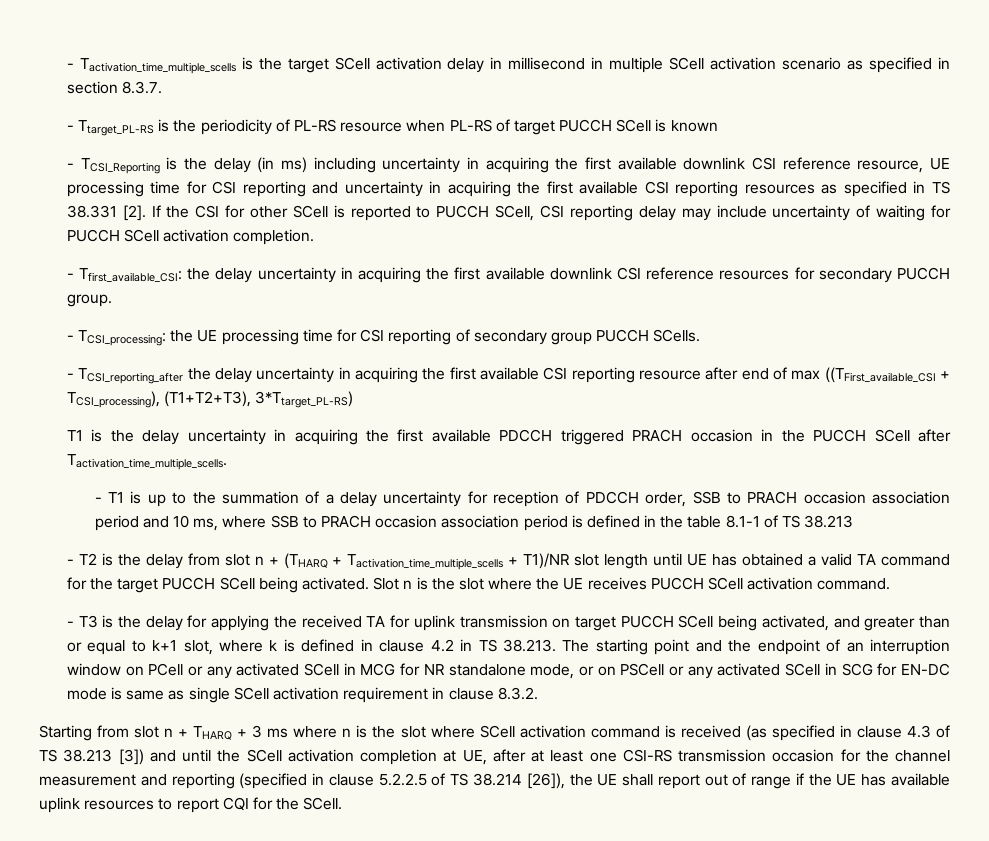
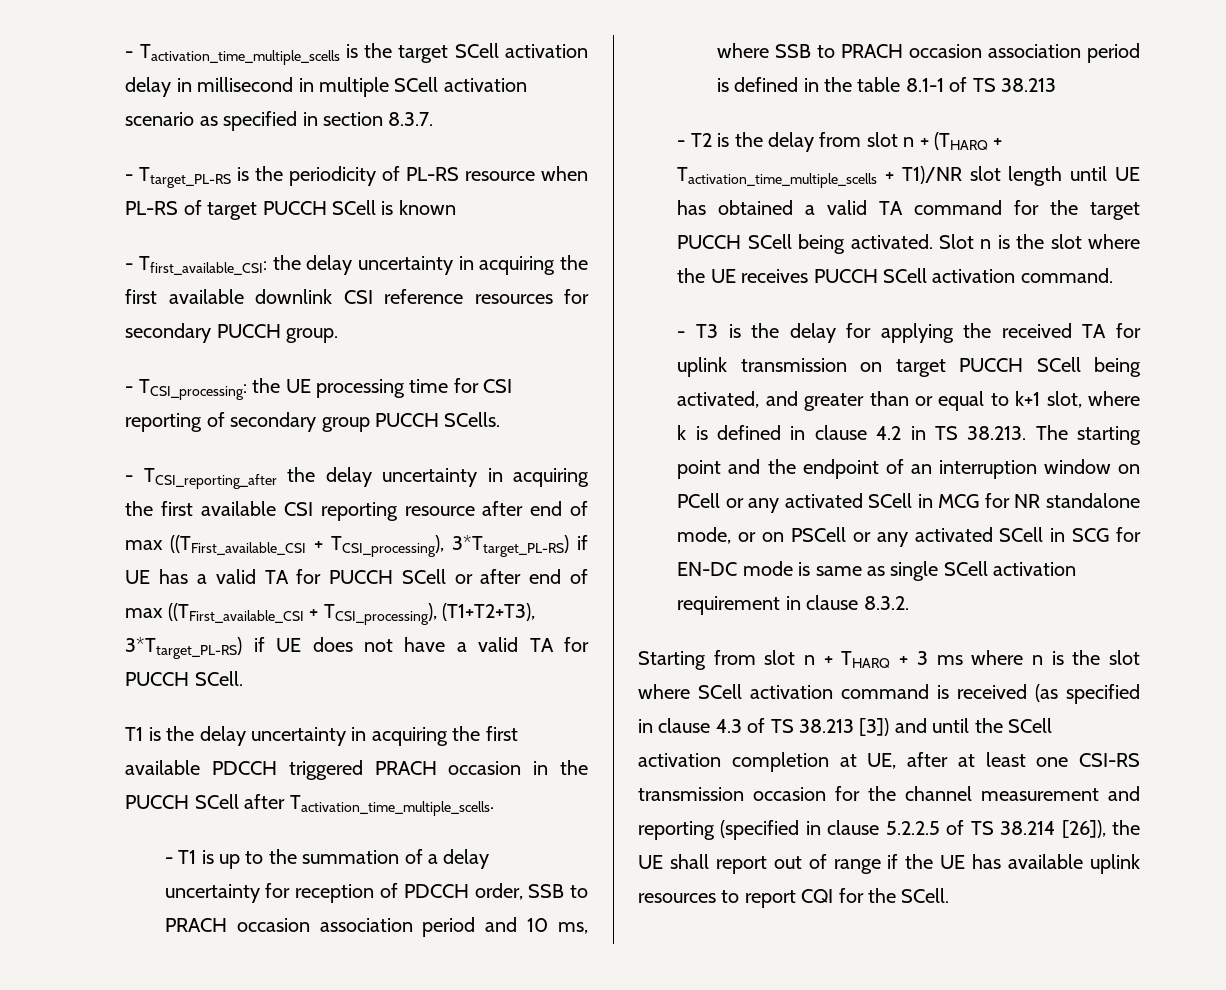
- - TCSI_Reporting is the delay (in ms) including uncertainty in acquiring the first available downlink CSI reference resource, UE processing time for CSI reporting and uncertainty in acquiring the first available CSI reporting resources as specified in TS 38.331 [2]. If the CSI for other SCell is reported to PUCCH SCell, CSI reporting delay may include uncertainty of waiting for PUCCH SCell activation completion.
- - TCSI_reporting_after the delay uncertainty in acquiring the first available CSI reporting resource after end of max ((TFirst_available_CSI + TCSI_processing), (T1+T2+T3), 3*Ttarget_PL-RS)
+ - TCSI_reporting_after the delay uncertainty in acquiring the first available CSI reporting resource after end of max ((TFirst_available_CSI + TCSI_processing), 3*Ttarget_PL-RS) if UE has a valid TA for PUCCH SCell or after end of max ((TFirst_available_CSI + TCSI_processing), (T1+T2+T3), 3*Ttarget_PL-RS) if UE does not have a valid TA for PUCCH SCell.

